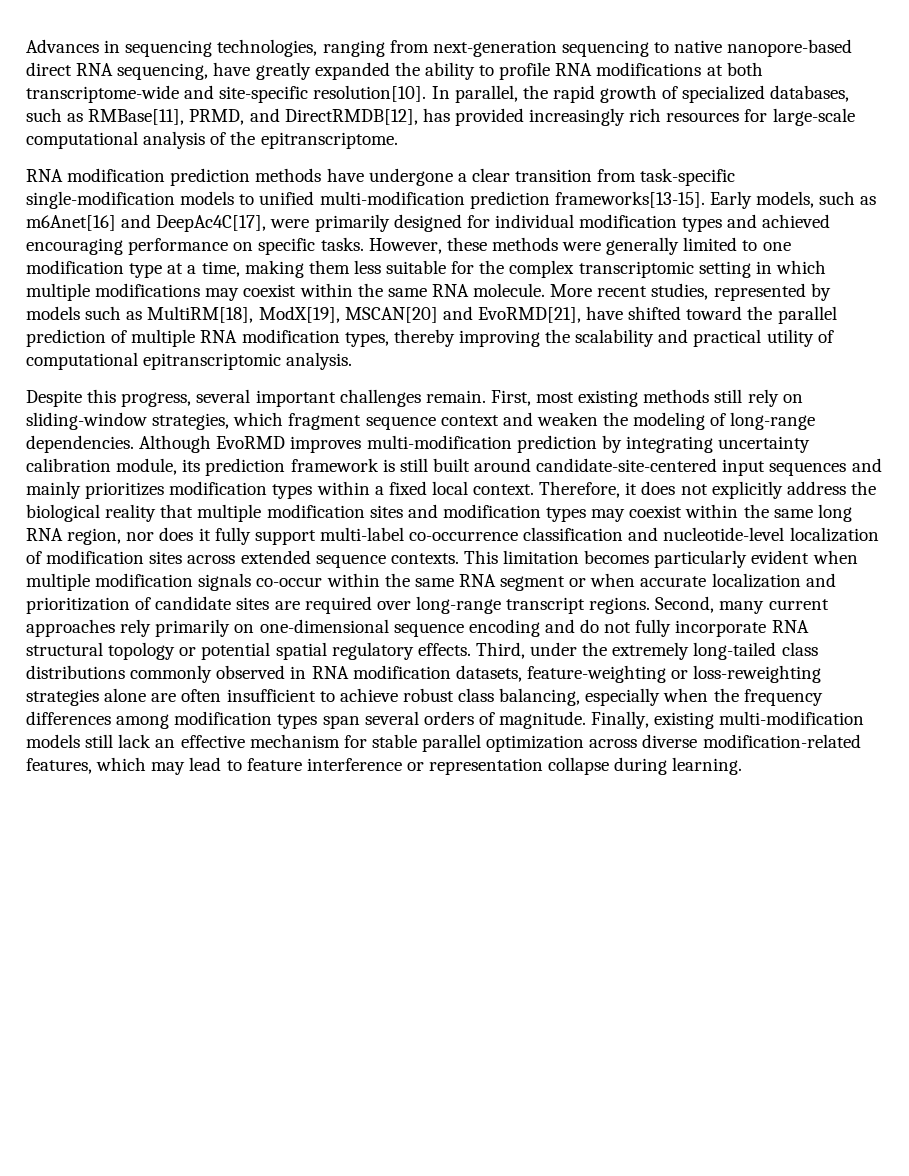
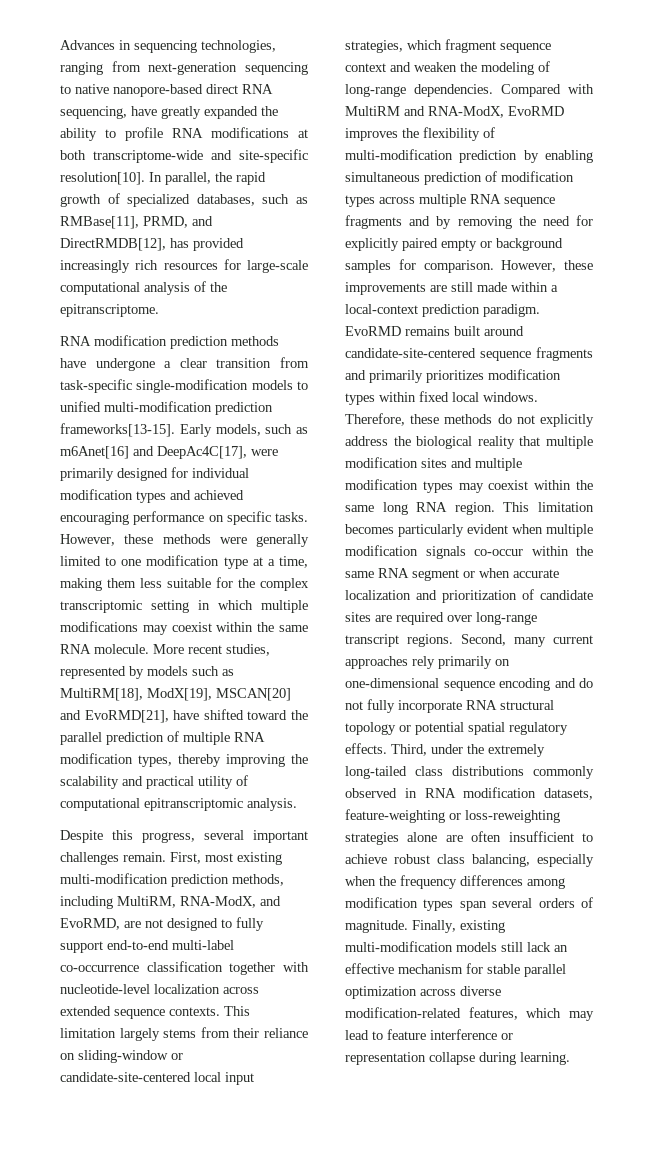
- First, most existing methods still rely on sliding-window strategies, which fragment sequence context and weaken the modeling of long-range dependencies.
+ First, most existing multi-modification prediction methods, including MultiRM, RNA-ModX, and EvoRMD, are not designed to fully support end-to-end multi-label co-occurrence classification together with nucleotide-level localization across extended sequence contexts. This limitation largely stems from their reliance on sliding-window or candidate-site-centered local input strategies, which fragment sequence context and weaken the modeling of long-range dependencies.
- Although EvoRMD improves multi-modification prediction by integrating uncertainty calibration module, its prediction framework is still built around candidate-site-centered input sequences and mainly prioritizes modification types within a fixed local context. Therefore, it does not explicitly address the biological reality that multiple modification sites and modification types may coexist within the same long RNA region, nor does it fully support multi-label co-occurrence classification and nucleotide-level localization of modification sites across extended sequence contexts.
+ Compared with MultiRM and RNA-ModX, EvoRMD improves the flexibility of multi-modification prediction by enabling simultaneous prediction of modification types across multiple RNA sequence fragments and by removing the need for explicitly paired empty or background samples for comparison. However, these improvements are still made within a local-context prediction paradigm. EvoRMD remains built around candidate-site-centered sequence fragments and primarily prioritizes modification types within fixed local windows. Therefore, these methods do not explicitly address the biological reality that multiple modification sites and multiple modification types may coexist within the same long RNA region.

